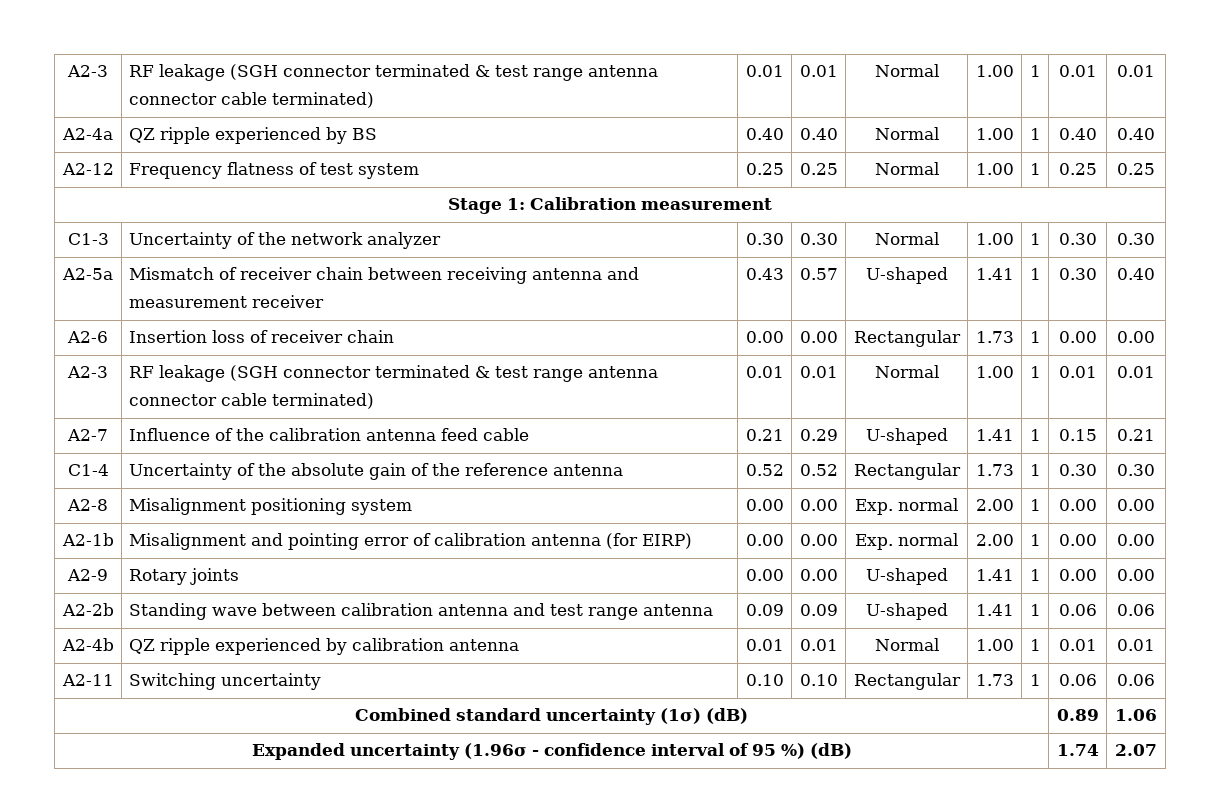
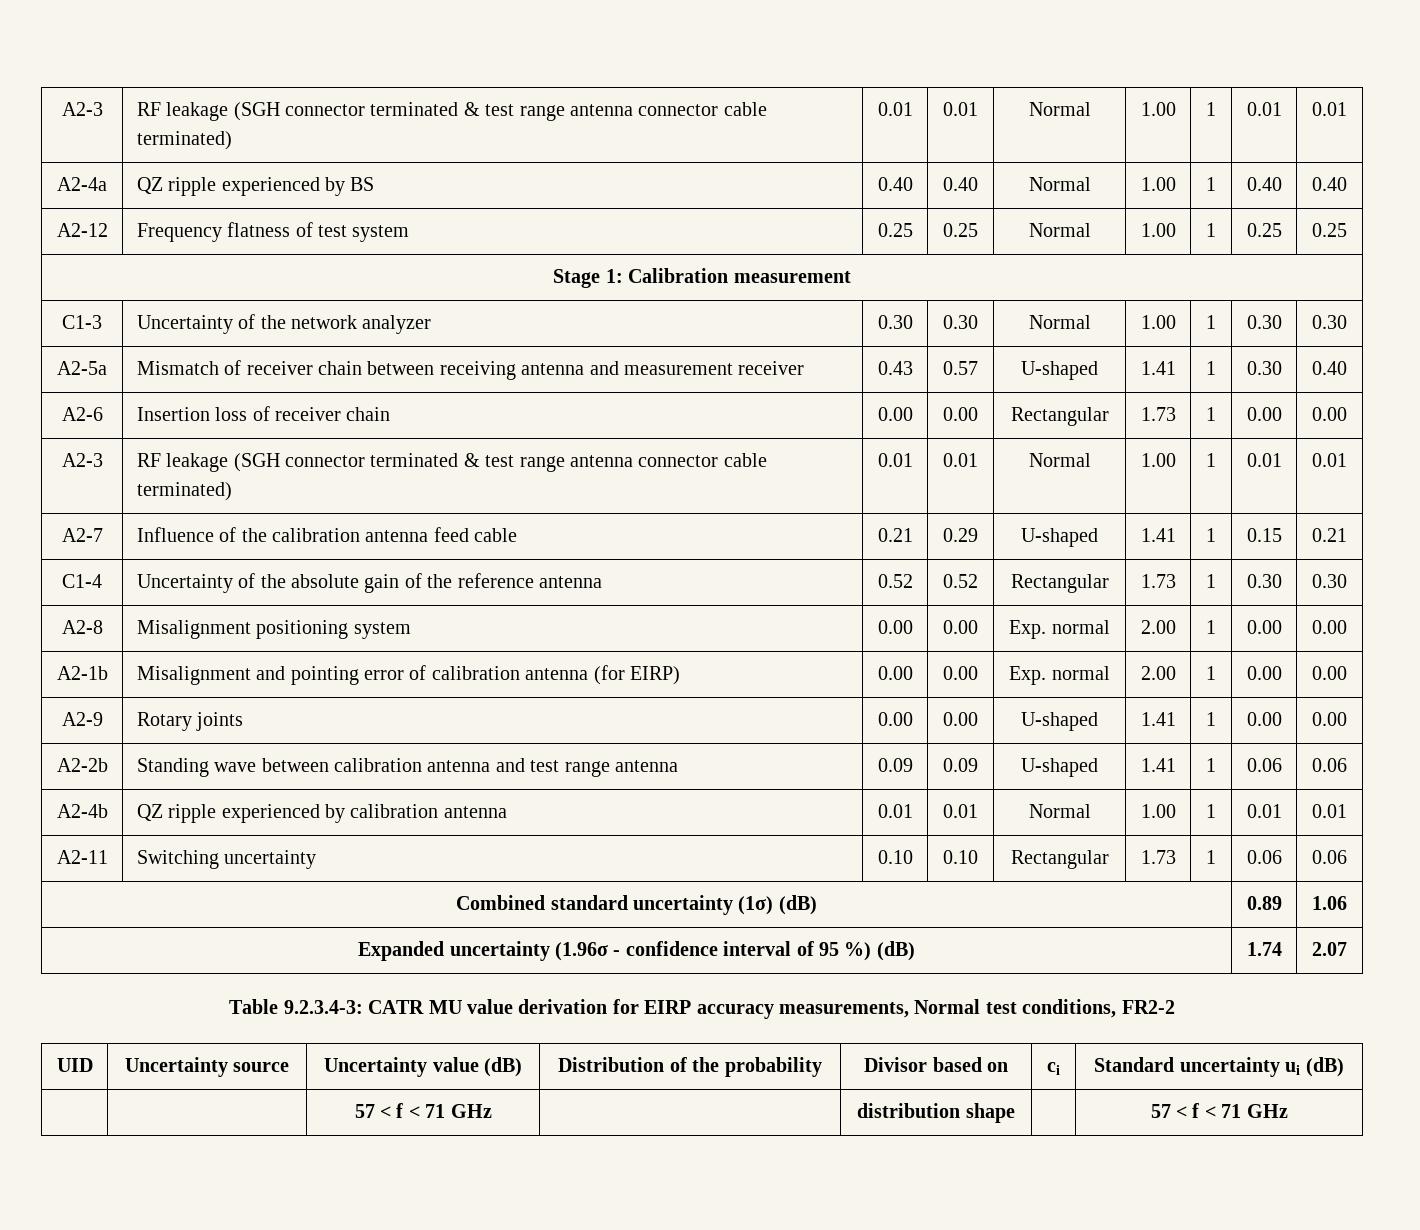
+ Table 9.2.3.4-3: CATR MU value derivation for EIRP accuracy measurements, Normal test conditions, FR2-2
+ UID | Uncertainty source | Uncertainty value (dB) | Distribution of the probability | Divisor based on | ci | Standard uncertainty ui (dB)
+ | | 57 < f < 71 GHz | | distribution shape | | 57 < f < 71 GHz

